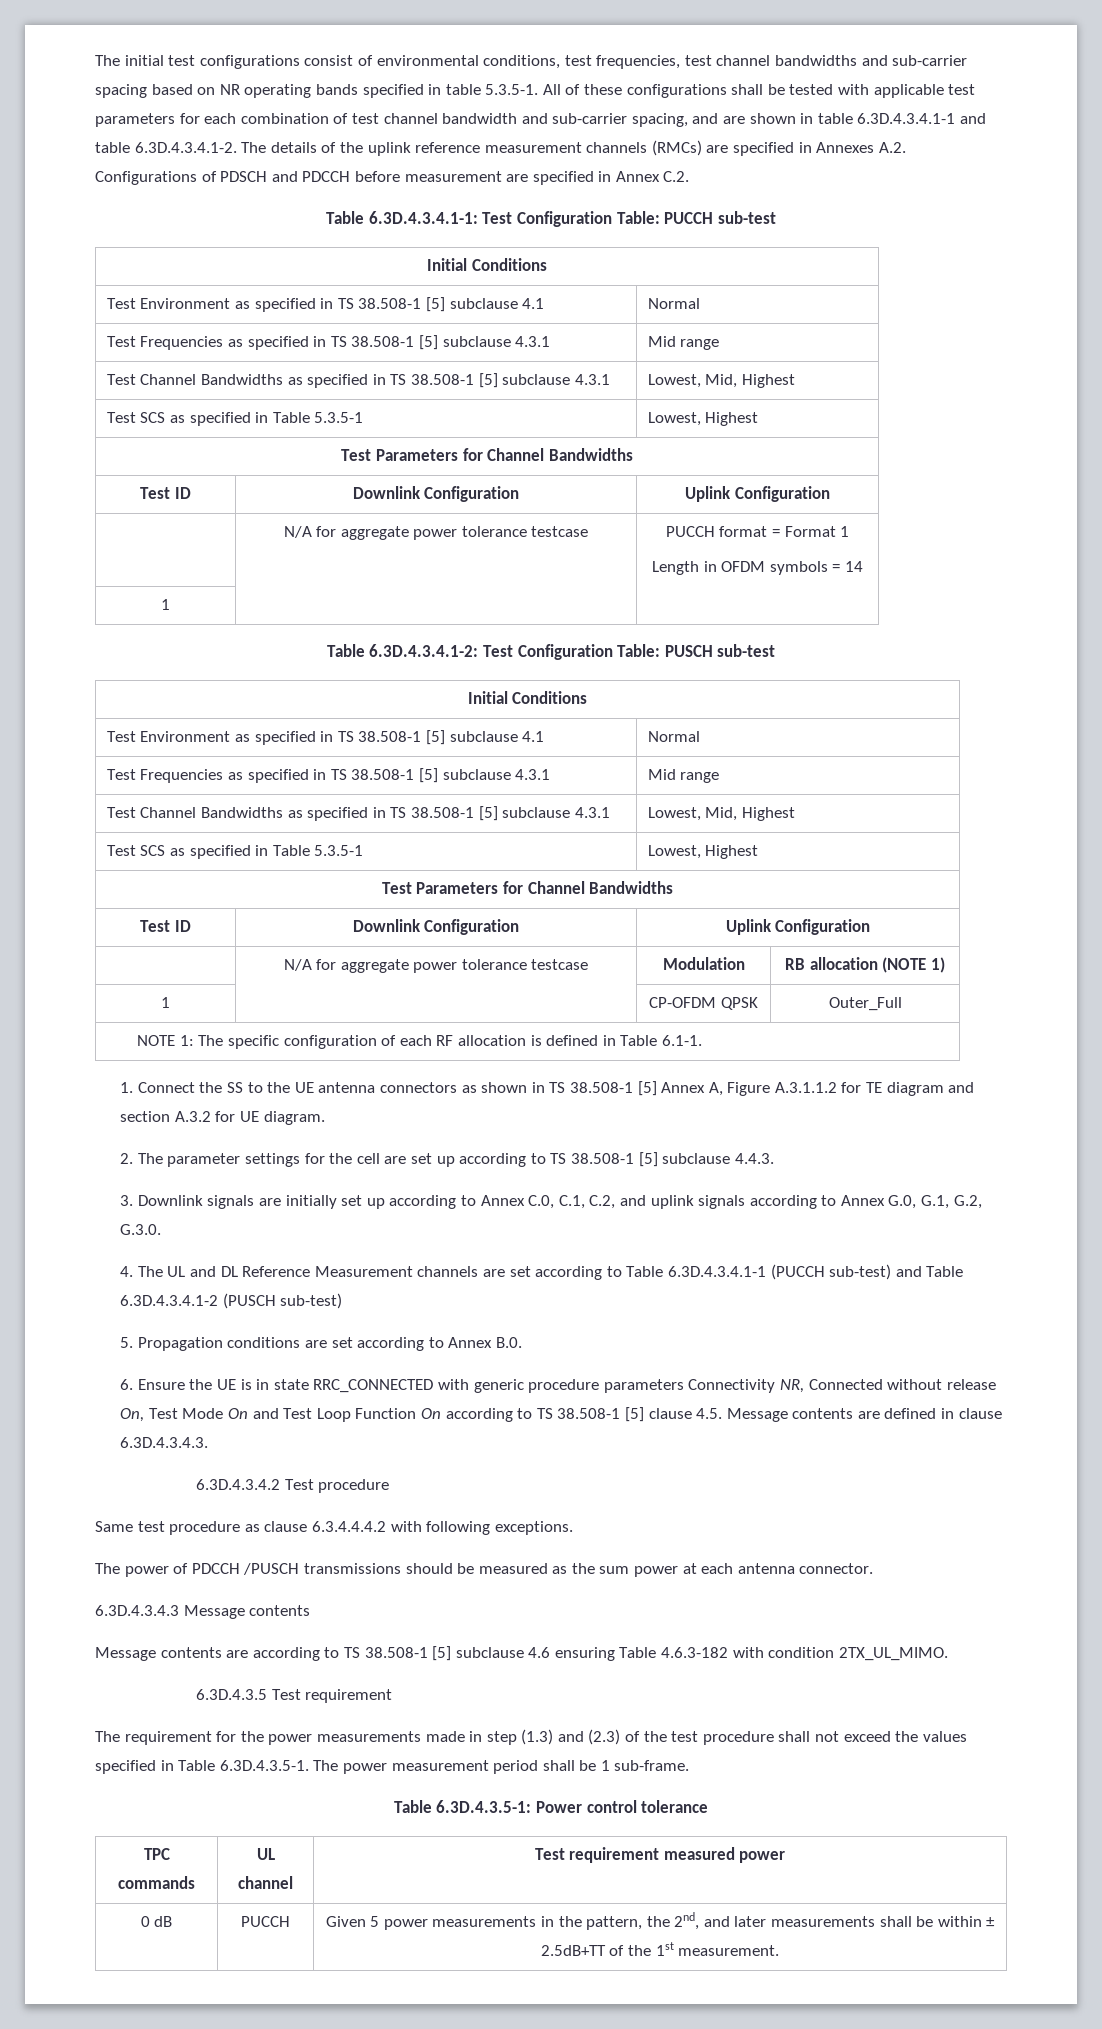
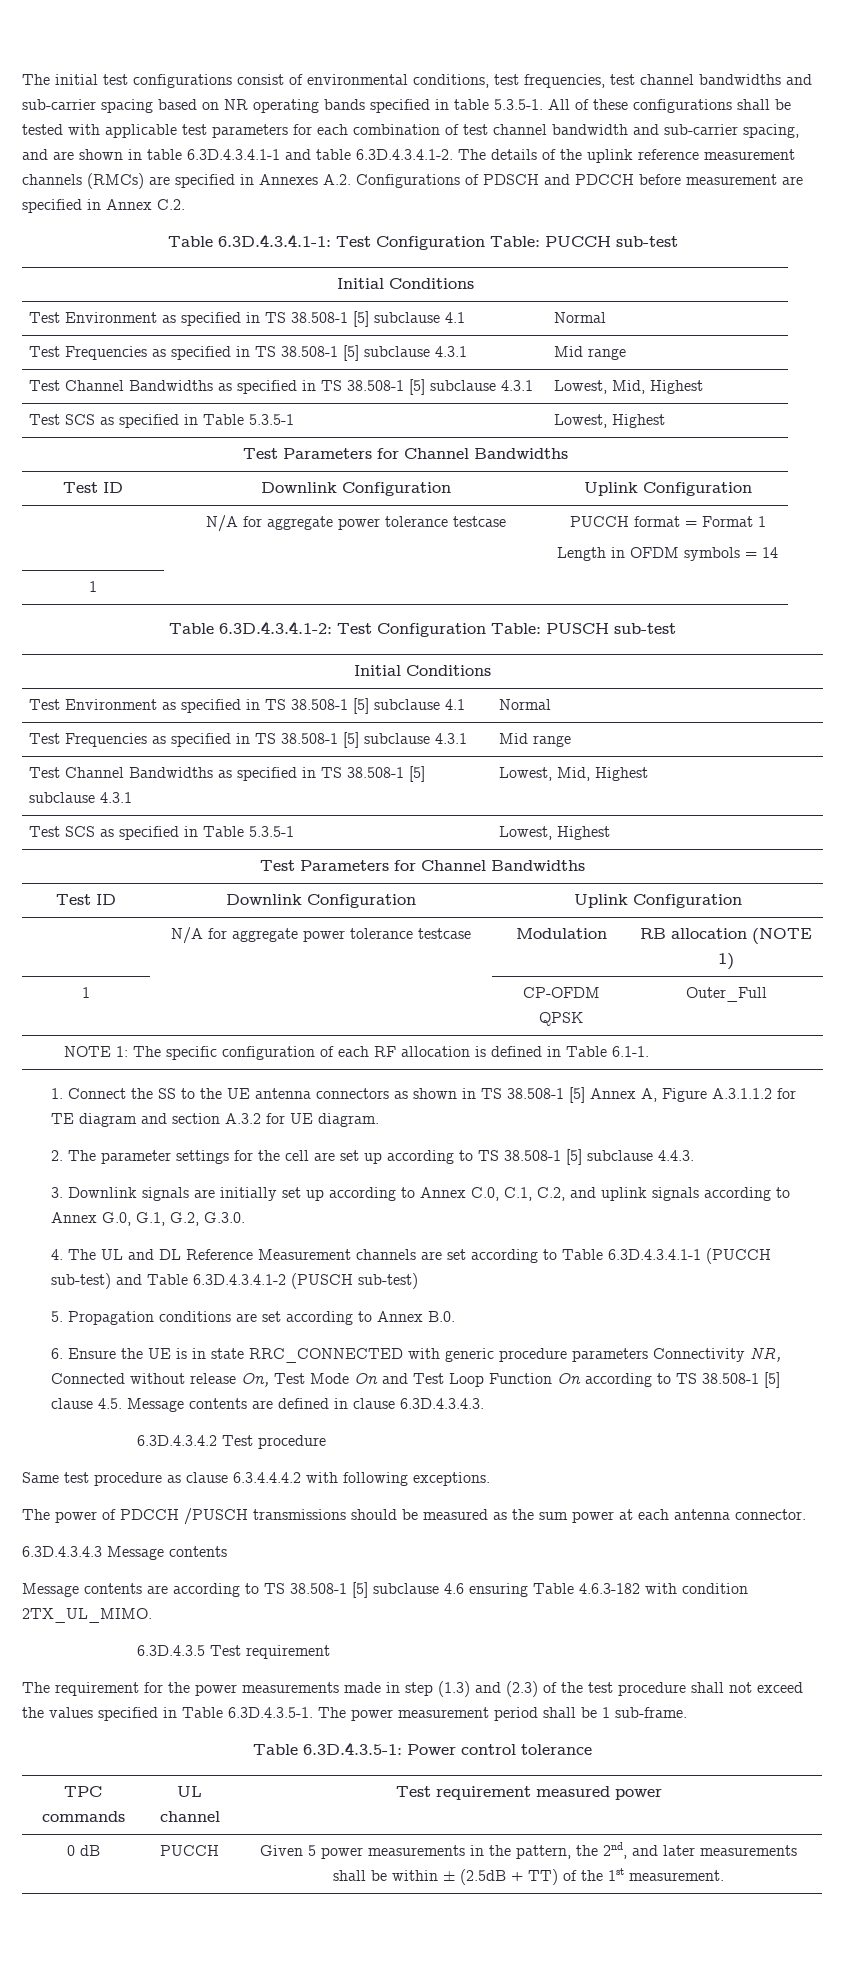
- 0 dB | PUCCH | Given 5 power measurements in the pattern, the 2nd, and later measurements shall be within ± 2.5dB+TT of the 1st measurement.
+ 0 dB | PUCCH | Given 5 power measurements in the pattern, the 2nd, and later measurements shall be within ± (2.5dB + TT) of the 1st measurement.

